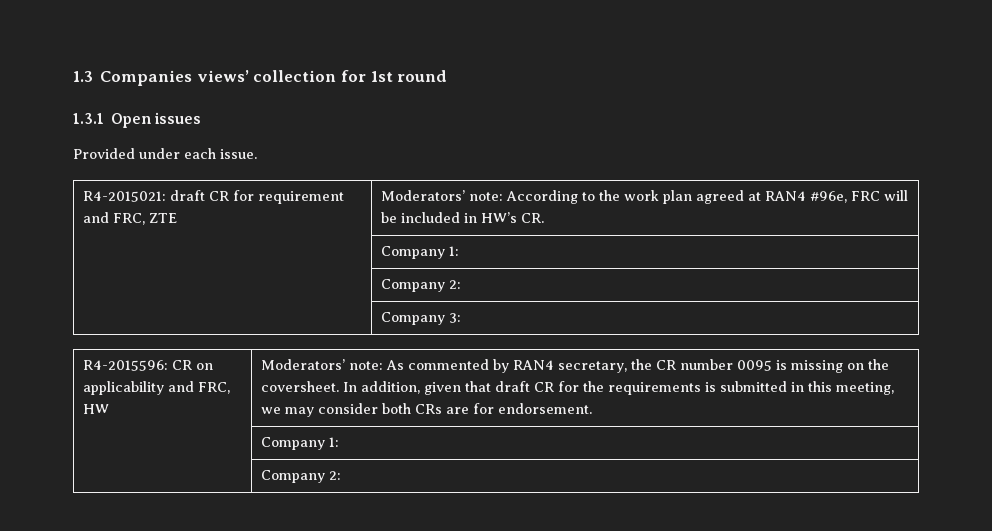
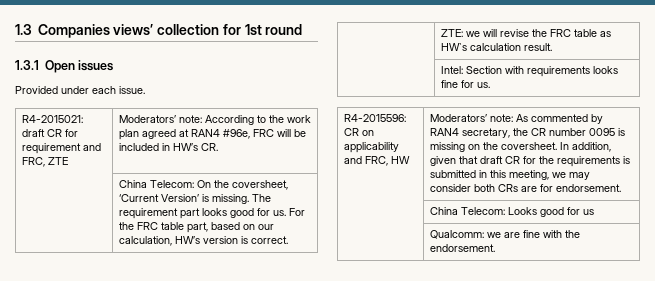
  R4-2015021: draft CR for requirement and FRC, ZTE | Moderators’ note: According to the work plan agreed at RAN4 #96e, FRC will be included in HW’s CR.
- | Company 1:
- | Company 2:
- | Company 3:
+ | China Telecom: On the coversheet, ‘Current Version’ is missing. The requirement part looks good for us. For the FRC table part, based on our calculation, HW’s version is correct.
+ | ZTE: we will revise the FRC table as HW`s calculation result.
+ | Intel: Section with requirements looks fine for us.
  In addition, given that draft CR for the requirements is submitted in this meeting, we may consider both CRs are for endorsement.
- | Company 1:
- | Company 2:
+ | China Telecom: Looks good for us
+ | Qualcomm: we are fine with the endorsement.

